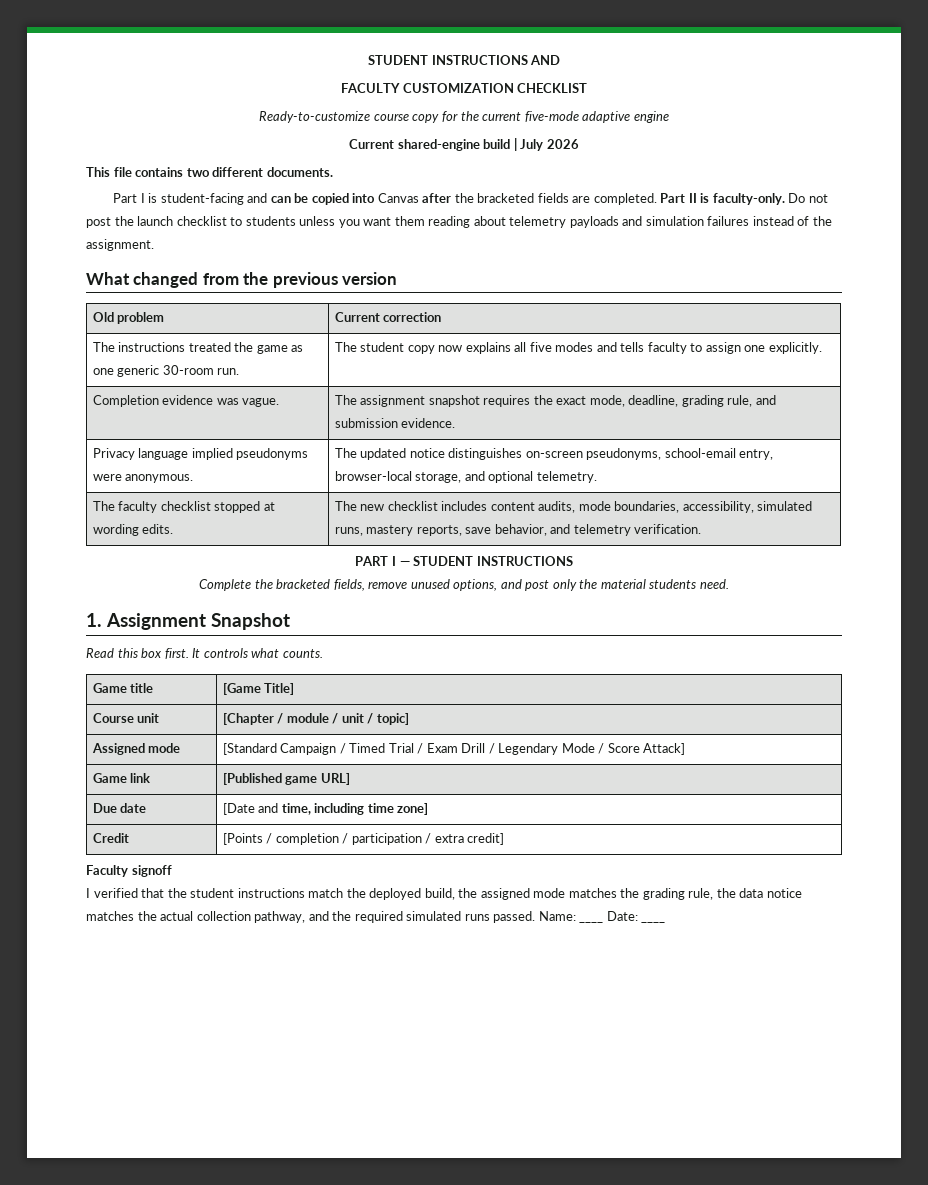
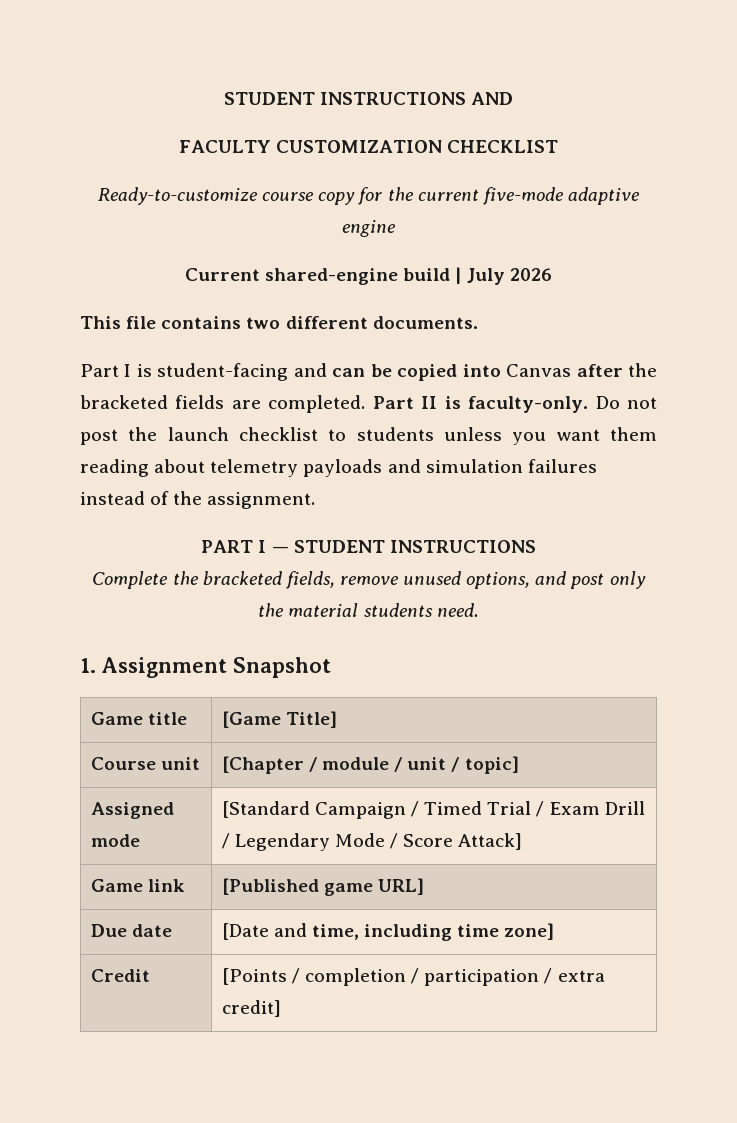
- What changed from the previous version
- Old problem | Current correction
- The instructions treated the game as one generic 30-room run. | The student copy now explains all five modes and tells faculty to assign one explicitly.
- Completion evidence was vague. | The assignment snapshot requires the exact mode, deadline, grading rule, and submission evidence.
- Privacy language implied pseudonyms were anonymous. | The updated notice distinguishes on-screen pseudonyms, school-email entry, browser-local storage, and optional telemetry.
- The faculty checklist stopped at wording edits. | The new checklist includes content audits, mode boundaries, accessibility, simulated runs, mastery reports, save behavior, and telemetry verification.
- Read this box first. It controls what counts.
- Faculty signoff
- I verified that the student instructions match the deployed build, the assigned mode matches the grading rule, the data notice matches the actual collection pathway, and the required simulated runs passed. Name: ____ Date: ____

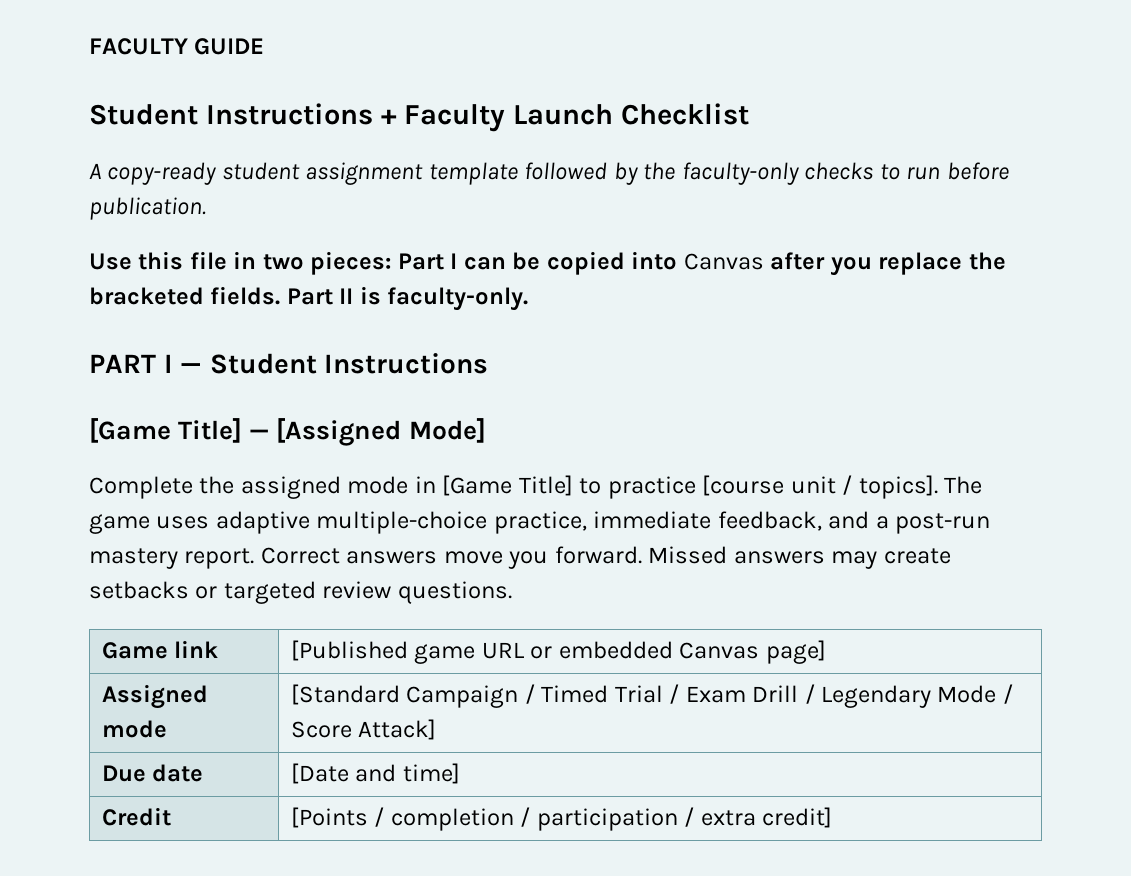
- STUDENT INSTRUCTIONS AND
- FACULTY CUSTOMIZATION CHECKLIST
- Ready-to-customize course copy for the current five-mode adaptive engine
- Current shared-engine build | July 2026
- This file contains two different documents.
- Part I is student-facing and can be copied into Canvas after the bracketed fields are completed.
+ FACULTY GUIDE
+ Student Instructions + Faculty Launch Checklist
+ A copy-ready student assignment template followed by the faculty-only checks to run before publication.
+ Use this file in two pieces: Part I can be copied into Canvas after you replace the bracketed fields.
- Part II is faculty-only. Do not post the launch checklist to students unless you want them reading about telemetry payloads and simulation failures instead of the assignment.
- PART I — STUDENT INSTRUCTIONS
- Complete the bracketed fields, remove unused options, and post only the material students need.
- 1. Assignment Snapshot
- Game title | [Game Title]
- Course unit | [Chapter / module / unit / topic]
+ Part II is faculty-only.
+ PART I — Student Instructions
+ [Game Title] — [Assigned Mode]
+ Complete the assigned mode in [Game Title] to practice [course unit / topics]. The game uses adaptive multiple-choice practice, immediate feedback, and a post-run mastery report. Correct answers move you forward. Missed answers may create setbacks or targeted review questions.
+ Game link | [Published game URL or embedded Canvas page]
- Game link | [Published game URL]
- Due date | [Date and time, including time zone]
+ Due date | [Date and time]

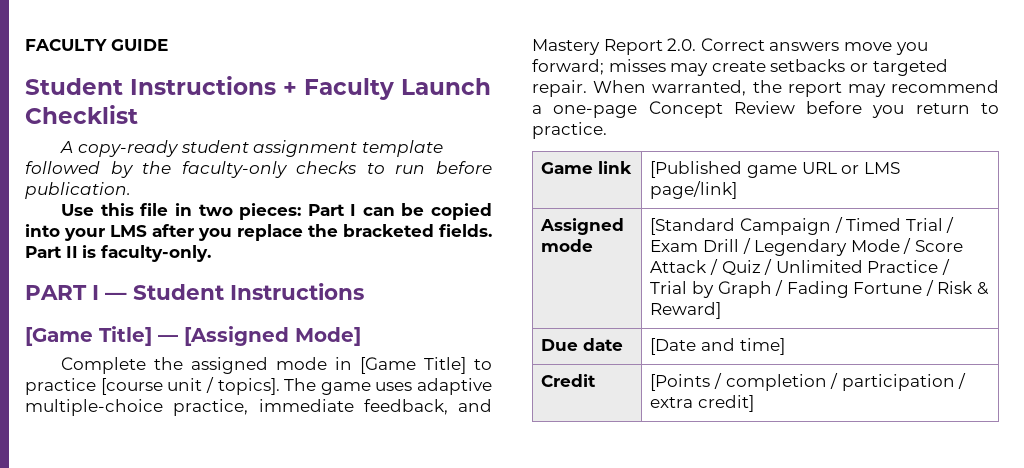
- Use this file in two pieces: Part I can be copied into Canvas after you replace the bracketed fields.
+ Use this file in two pieces: Part I can be copied into your LMS after you replace the bracketed fields.
- The game uses adaptive multiple-choice practice, immediate feedback, and a post-run mastery report. Correct answers move you forward. Missed answers may create setbacks or targeted review questions.
+ The game uses adaptive multiple-choice practice, immediate feedback, and Mastery Report 2.0. Correct answers move you forward; misses may create setbacks or targeted repair. When warranted, the report may recommend a one-page Concept Review before you return to practice.
- Game link | [Published game URL or embedded Canvas page]
+ Game link | [Published game URL or LMS page/link]
- Assigned mode | [Standard Campaign / Timed Trial / Exam Drill / Legendary Mode / Score Attack]
+ Assigned mode | [Standard Campaign / Timed Trial / Exam Drill / Legendary Mode / Score Attack / Quiz / Unlimited Practice / Trial by Graph / Fading Fortune / Risk & Reward]

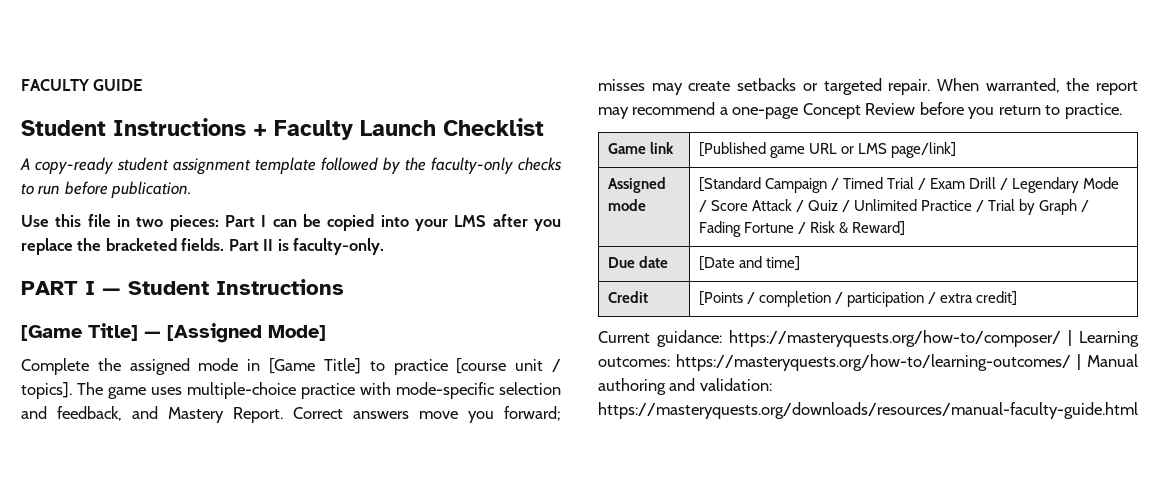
- The game uses adaptive multiple-choice practice, immediate feedback, and Mastery Report 2.0. Correct answers move you forward; misses may create setbacks or targeted repair.
+ The game uses multiple-choice practice with mode-specific selection and feedback, and Mastery Report. Correct answers move you forward; misses may create setbacks or targeted repair.
+ Current guidance: https://masteryquests.org/how-to/composer/ | Learning outcomes: https://masteryquests.org/how-to/learning-outcomes/ | Manual authoring and validation: https://masteryquests.org/downloads/resources/manual-faculty-guide.html

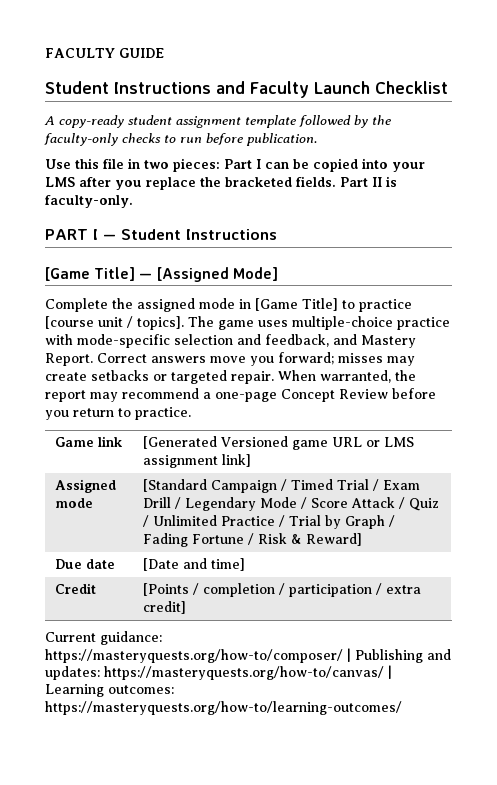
- Student Instructions + Faculty Launch Checklist
+ Student Instructions and Faculty Launch Checklist
- Game link | [Published game URL or LMS page/link]
+ Game link | [Generated Versioned game URL or LMS assignment link]
- Current guidance: https://masteryquests.org/how-to/composer/ | Learning outcomes: https://masteryquests.org/how-to/learning-outcomes/ | Manual authoring and validation: https://masteryquests.org/downloads/resources/manual-faculty-guide.html
+ Current guidance: https://masteryquests.org/how-to/composer/ | Publishing and updates: https://masteryquests.org/how-to/canvas/ | Learning outcomes: https://masteryquests.org/how-to/learning-outcomes/

